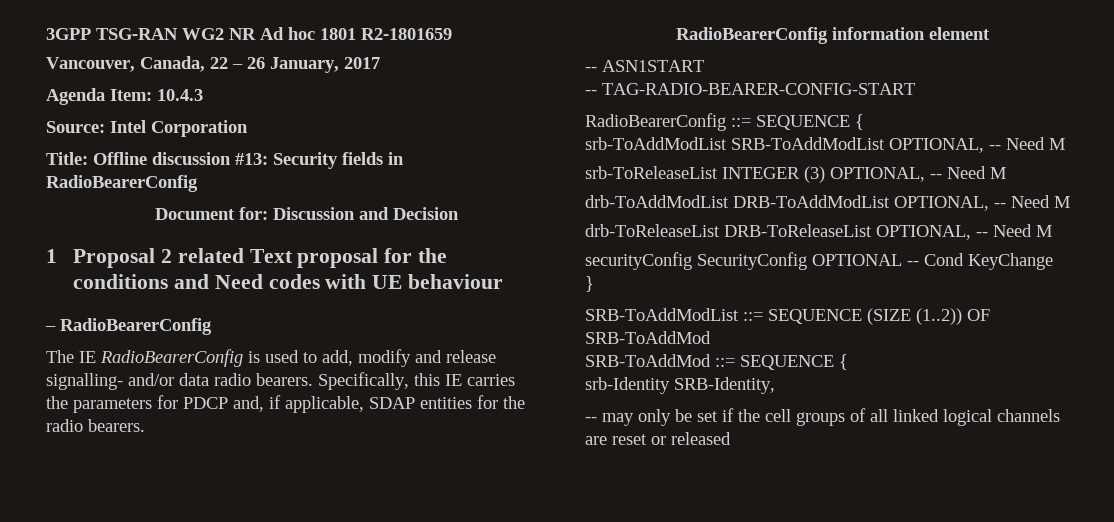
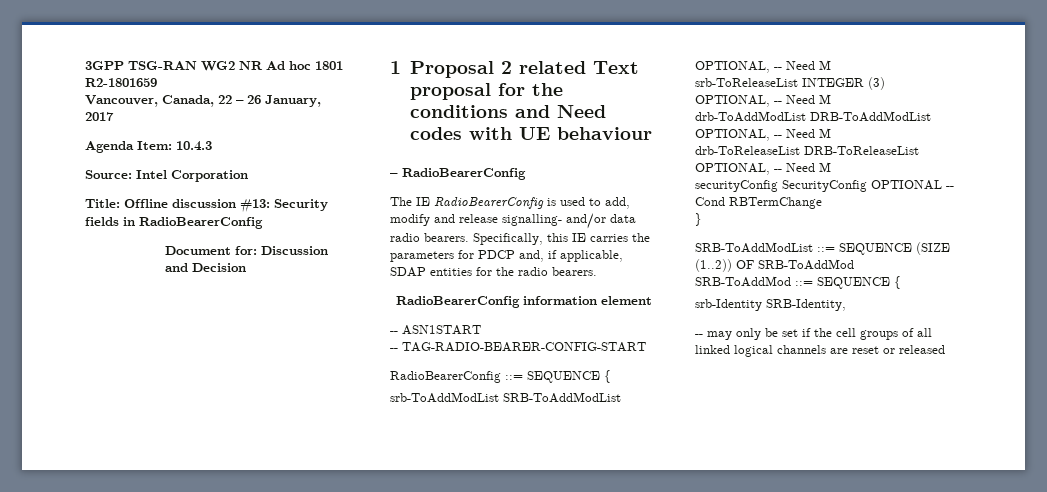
- securityConfig SecurityConfig OPTIONAL -- Cond KeyChange
+ securityConfig SecurityConfig OPTIONAL -- Cond RBTermChange

